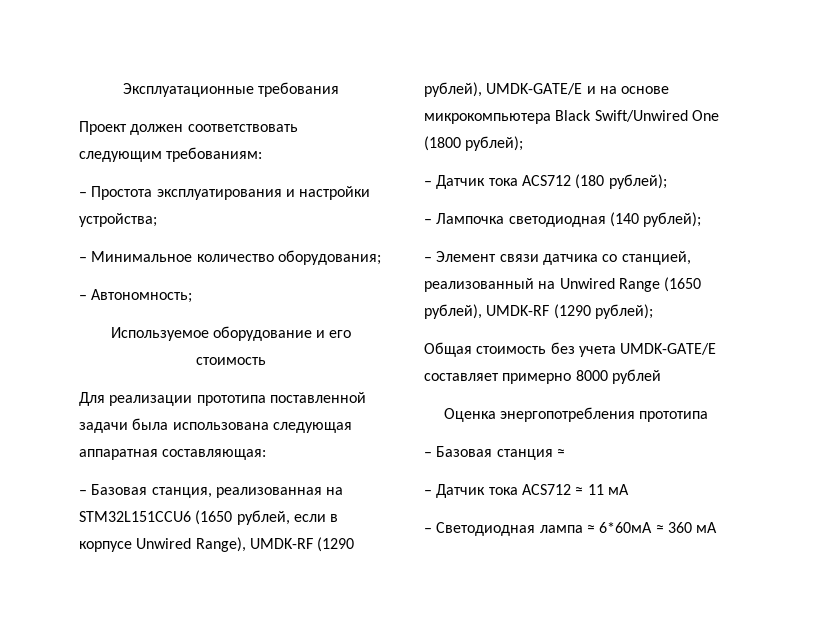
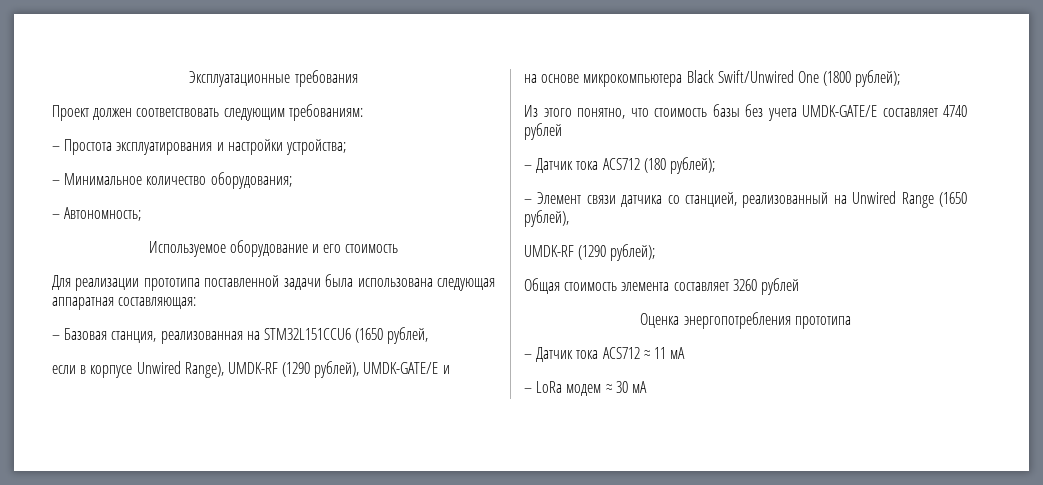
- – Базовая станция, реализованная на STM32L151CCU6 (1650 рублей, если в корпусе Unwired Range), UMDK-RF (1290 рублей), UMDK-GATE/E и на основе микрокомпьютера Black Swift/Unwired One (1800 рублей);
+ – Базовая станция, реализованная на STM32L151CCU6 (1650 рублей,
+ если в корпусе Unwired Range), UMDK-RF (1290 рублей), UMDK-GATE/E и
+ на основе микрокомпьютера Black Swift/Unwired One (1800 рублей);
+ Из этого понятно, что стоимость базы без учета UMDK-GATE/E составляет 4740 рублей
- – Лампочка светодиодная (140 рублей);
- – Элемент связи датчика со станцией, реализованный на Unwired Range (1650 рублей), UMDK-RF (1290 рублей);
+ – Элемент связи датчика со станцией, реализованный на Unwired Range (1650 рублей),
+ UMDK-RF (1290 рублей);
- Общая стоимость без учета UMDK-GATE/E составляет примерно 8000 рублей
+ Общая стоимость элемента составляет 3260 рублей
- – Базовая станция ≈
- – Светодиодная лампа ≈ 6*60мА ≈ 360 мА
+ – LoRa модем ≈ 30 мА

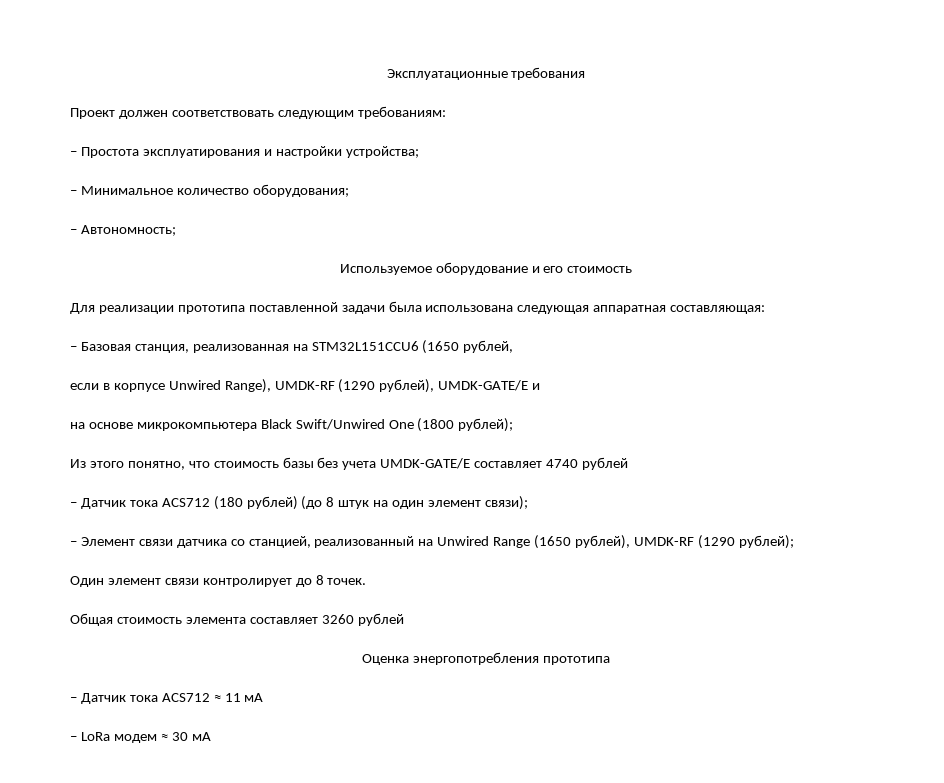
- – Датчик тока ACS712 (180 рублей);
+ – Датчик тока ACS712 (180 рублей) (до 8 штук на один элемент связи);
- – Элемент связи датчика со станцией, реализованный на Unwired Range (1650 рублей),
- UMDK-RF (1290 рублей);
+ – Элемент связи датчика со станцией, реализованный на Unwired Range (1650 рублей), UMDK-RF (1290 рублей);
+ Один элемент связи контролирует до 8 точек.

